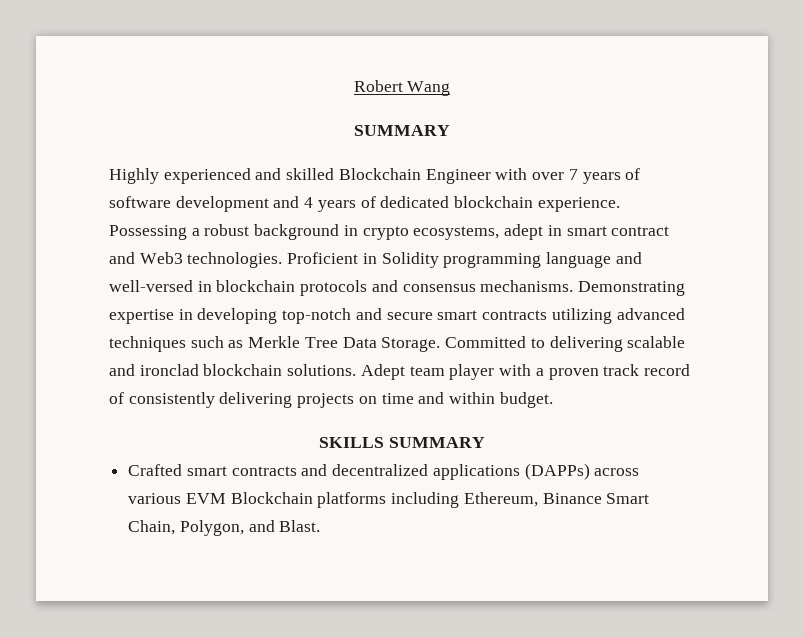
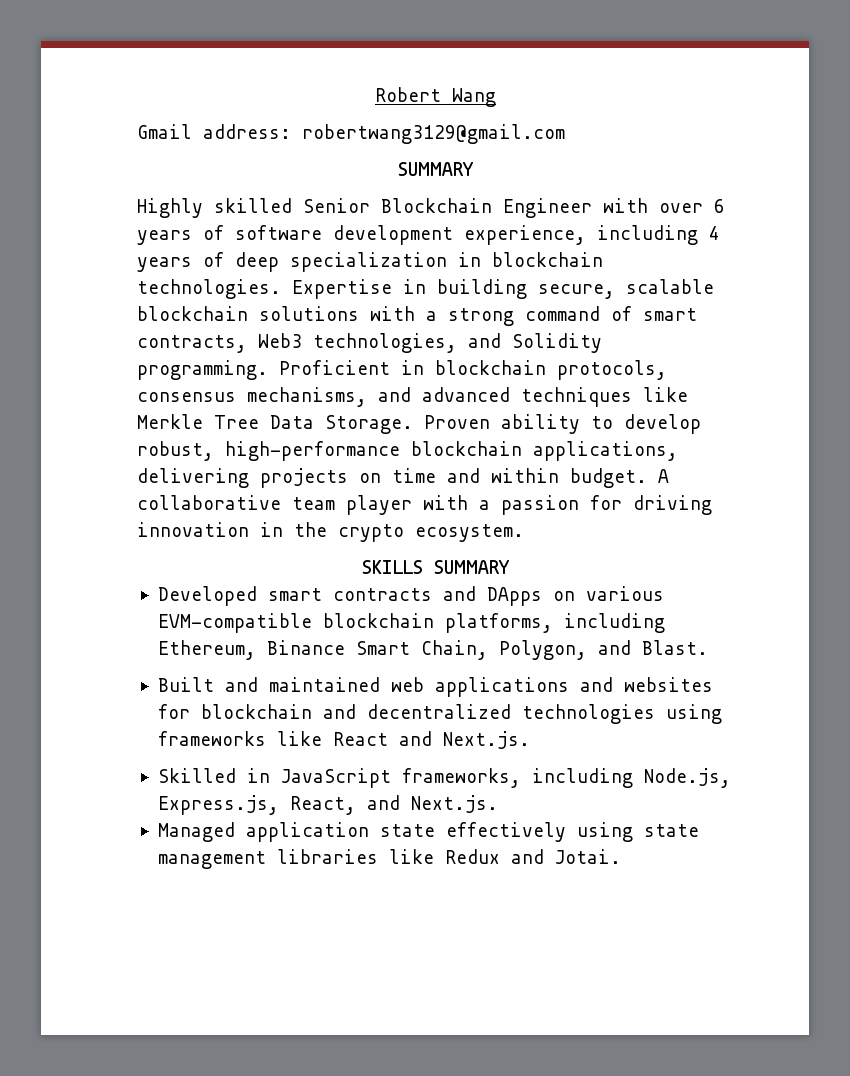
+ Gmail address: robertwang3129@gmail.com
- Highly experienced and skilled Blockchain Engineer with over 7 years of software development and 4 years of dedicated blockchain experience. Possessing a robust background in crypto ecosystems, adept in smart contract and Web3 technologies. Proficient in Solidity programming language and well-versed in blockchain protocols and consensus mechanisms. Demonstrating expertise in developing top-notch and secure smart contracts utilizing advanced techniques such as Merkle Tree Data Storage. Committed to delivering scalable and ironclad blockchain solutions. Adept team player with a proven track record of consistently delivering projects on time and within budget.
+ Highly skilled Senior Blockchain Engineer with over 6 years of software development experience, including 4 years of deep specialization in blockchain technologies. Expertise in building secure, scalable blockchain solutions with a strong command of smart contracts, Web3 technologies, and Solidity programming. Proficient in blockchain protocols, consensus mechanisms, and advanced techniques like Merkle Tree Data Storage. Proven ability to develop robust, high-performance blockchain applications, delivering projects on time and within budget. A collaborative team player with a passion for driving innovation in the crypto ecosystem.
- Crafted smart contracts and decentralized applications (DAPPs) across various EVM Blockchain platforms including Ethereum, Binance Smart Chain, Polygon, and Blast.
+ Developed smart contracts and DApps on various EVM-compatible blockchain platforms, including Ethereum, Binance Smart Chain, Polygon, and Blast.
+ Built and maintained web applications and websites for blockchain and decentralized technologies using frameworks like React and Next.js.
+ Skilled in JavaScript frameworks, including Node.js, Express.js, React, and Next.js.
+ Managed application state effectively using state management libraries like Redux and Jotai.

